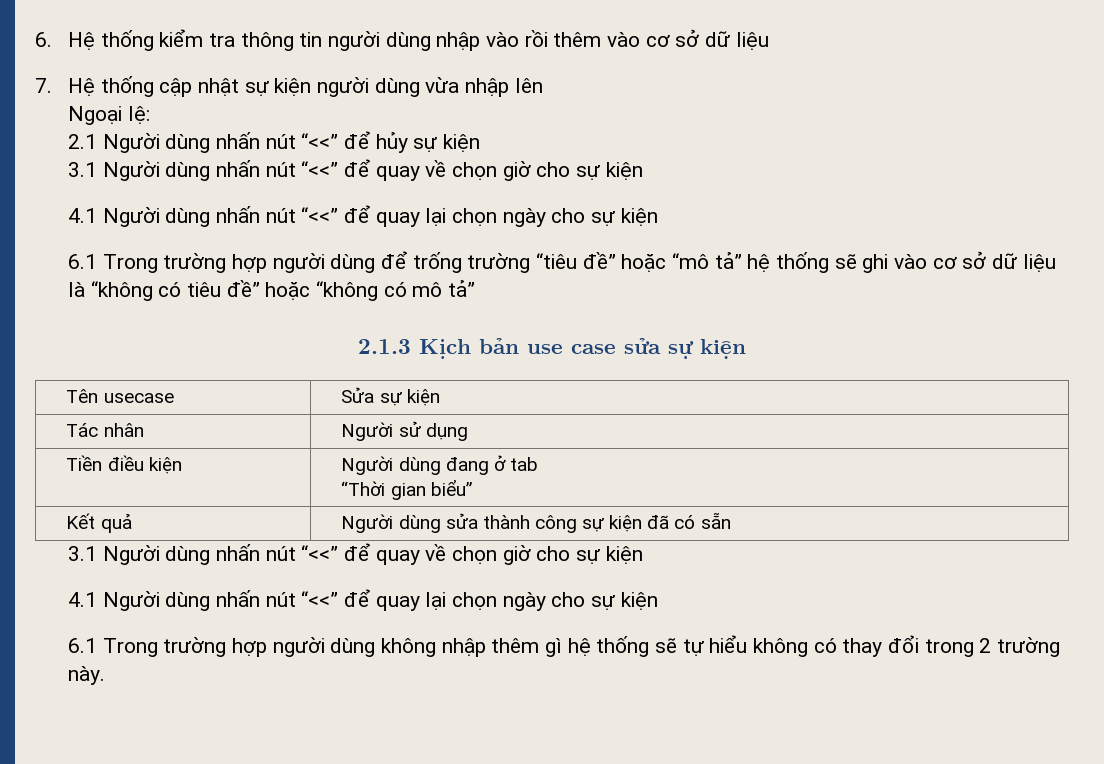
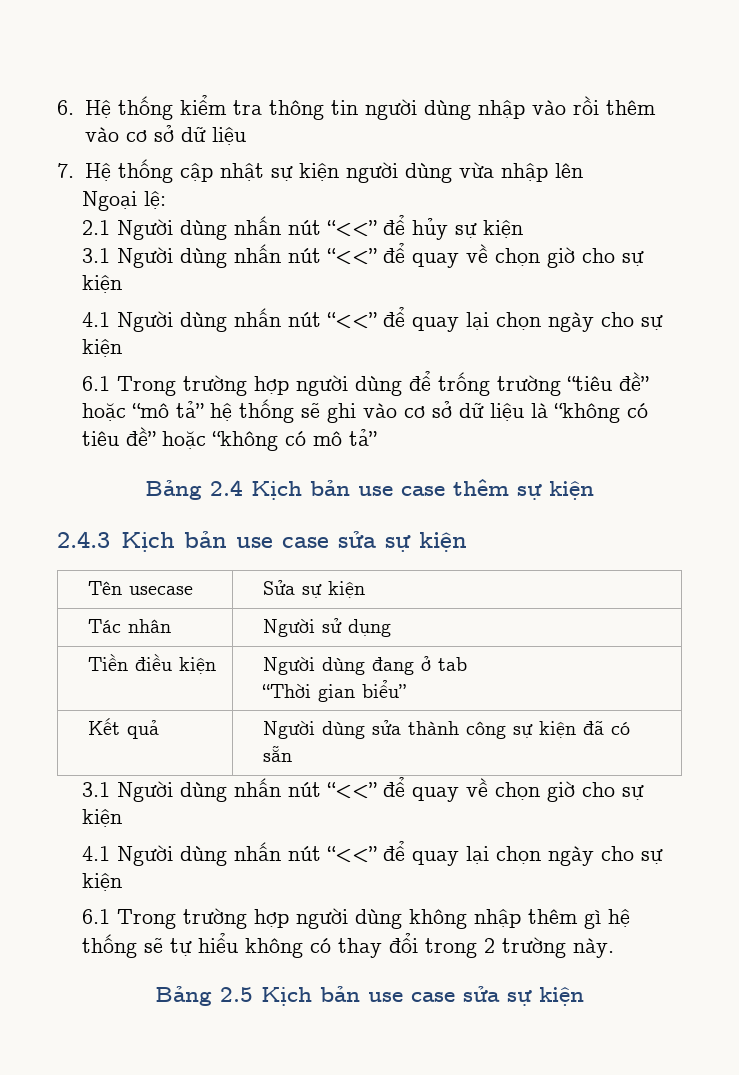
- 2.1.3 Kịch bản use case sửa sự kiện
+ Bảng 2.4 Kịch bản use case thêm sự kiện
+ 2.4.3 Kịch bản use case sửa sự kiện
+ Bảng 2.5 Kịch bản use case sửa sự kiện

